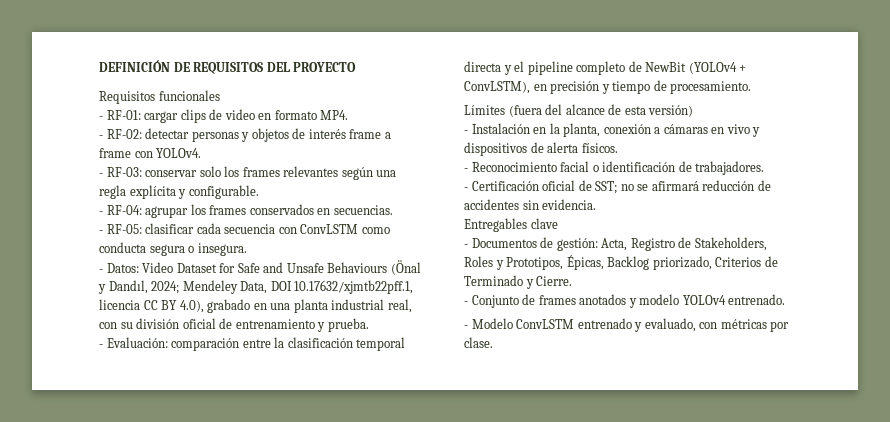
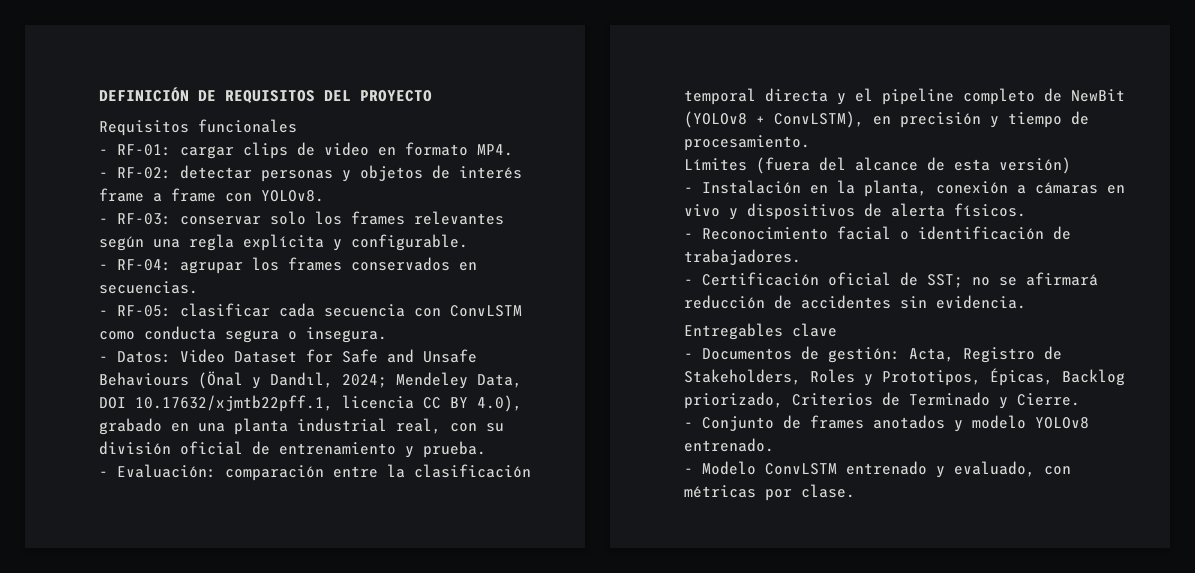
- - RF-02: detectar personas y objetos de interés frame a frame con YOLOv4.
+ - RF-02: detectar personas y objetos de interés frame a frame con YOLOv8.
- - Evaluación: comparación entre la clasificación temporal directa y el pipeline completo de NewBit (YOLOv4 + ConvLSTM), en precisión y tiempo de procesamiento.
+ - Evaluación: comparación entre la clasificación temporal directa y el pipeline completo de NewBit (YOLOv8 + ConvLSTM), en precisión y tiempo de procesamiento.
- - Conjunto de frames anotados y modelo YOLOv4 entrenado.
+ - Conjunto de frames anotados y modelo YOLOv8 entrenado.

